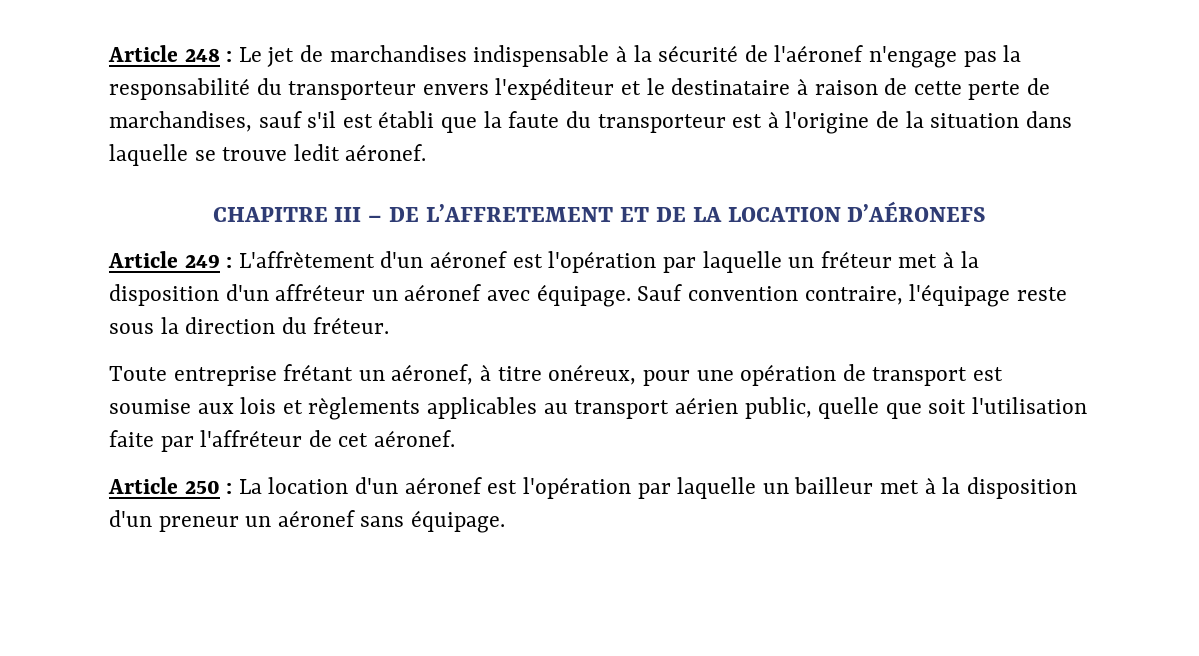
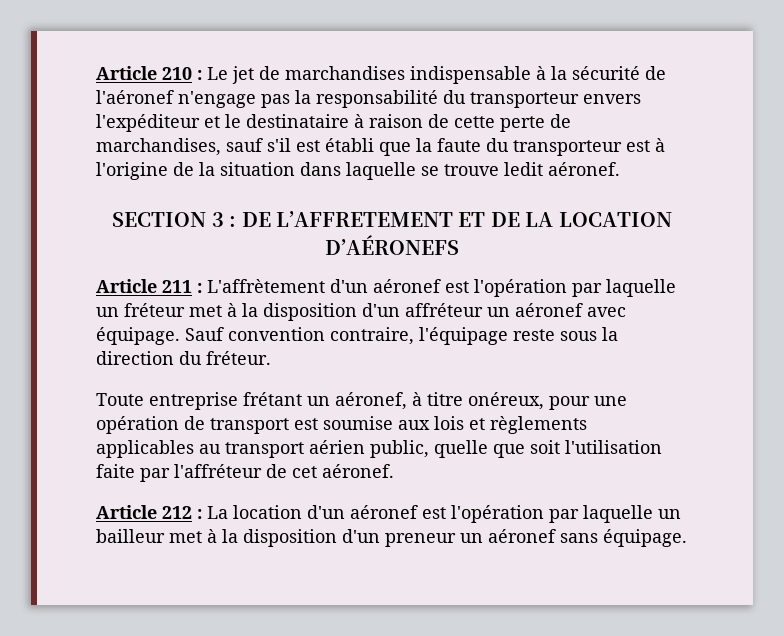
- Article 248 : Le jet de marchandises indispensable à la sécurité de l'aéronef n'engage pas la responsabilité du transporteur envers l'expéditeur et le destinataire à raison de cette perte de marchandises, sauf s'il est établi que la faute du transporteur est à l'origine de la situation dans laquelle se trouve ledit aéronef.
+ Article 210 : Le jet de marchandises indispensable à la sécurité de l'aéronef n'engage pas la responsabilité du transporteur envers l'expéditeur et le destinataire à raison de cette perte de marchandises, sauf s'il est établi que la faute du transporteur est à l'origine de la situation dans laquelle se trouve ledit aéronef.
- CHAPITRE III – DE L’AFFRETEMENT ET DE LA LOCATION D’AÉRONEFS
+ SECTION 3 : DE L’AFFRETEMENT ET DE LA LOCATION D’AÉRONEFS
- Article 249 : L'affrètement d'un aéronef est l'opération par laquelle un fréteur met à la disposition d'un affréteur un aéronef avec équipage.
+ Article 211 : L'affrètement d'un aéronef est l'opération par laquelle un fréteur met à la disposition d'un affréteur un aéronef avec équipage.
- Article 250 : La location d'un aéronef est l'opération par laquelle un bailleur met à la disposition d'un preneur un aéronef sans équipage.
+ Article 212 : La location d'un aéronef est l'opération par laquelle un bailleur met à la disposition d'un preneur un aéronef sans équipage.

